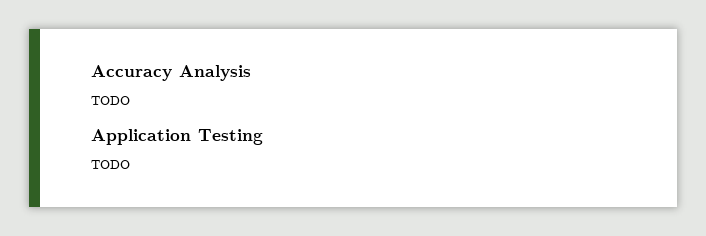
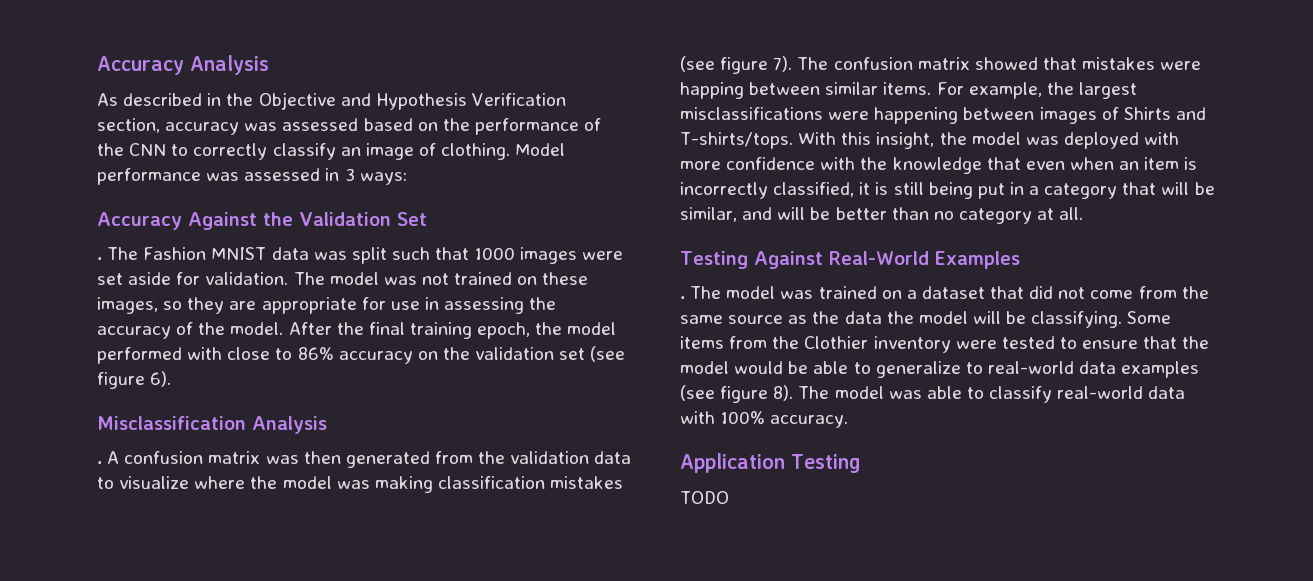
  Accuracy Analysis
- TODO
+ As described in the Objective and Hypothesis Verification section, accuracy was assessed based on the performance of the CNN to correctly classify an image of clothing. Model performance was assessed in 3 ways:
+ Accuracy Against the Validation Set
+ . The Fashion MNIST data was split such that 1000 images were set aside for validation. The model was not trained on these images, so they are appropriate for use in assessing the accuracy of the model. After the final training epoch, the model performed with close to 86% accuracy on the validation set (see figure 6).
+ Misclassification Analysis
+ . A confusion matrix was then generated from the validation data to visualize where the model was making classification mistakes (see figure 7). The confusion matrix showed that mistakes were happing between similar items. For example, the largest misclassifications were happening between images of Shirts and T-shirts/tops. With this insight, the model was deployed with more confidence with the knowledge that even when an item is incorrectly classified, it is still being put in a category that will be similar, and will be better than no category at all.
+ Testing Against Real-World Examples
+ . The model was trained on a dataset that did not come from the same source as the data the model will be classifying. Some items from the Clothier inventory were tested to ensure that the model would be able to generalize to real-world data examples (see figure 8). The model was able to classify real-world data with 100% accuracy.

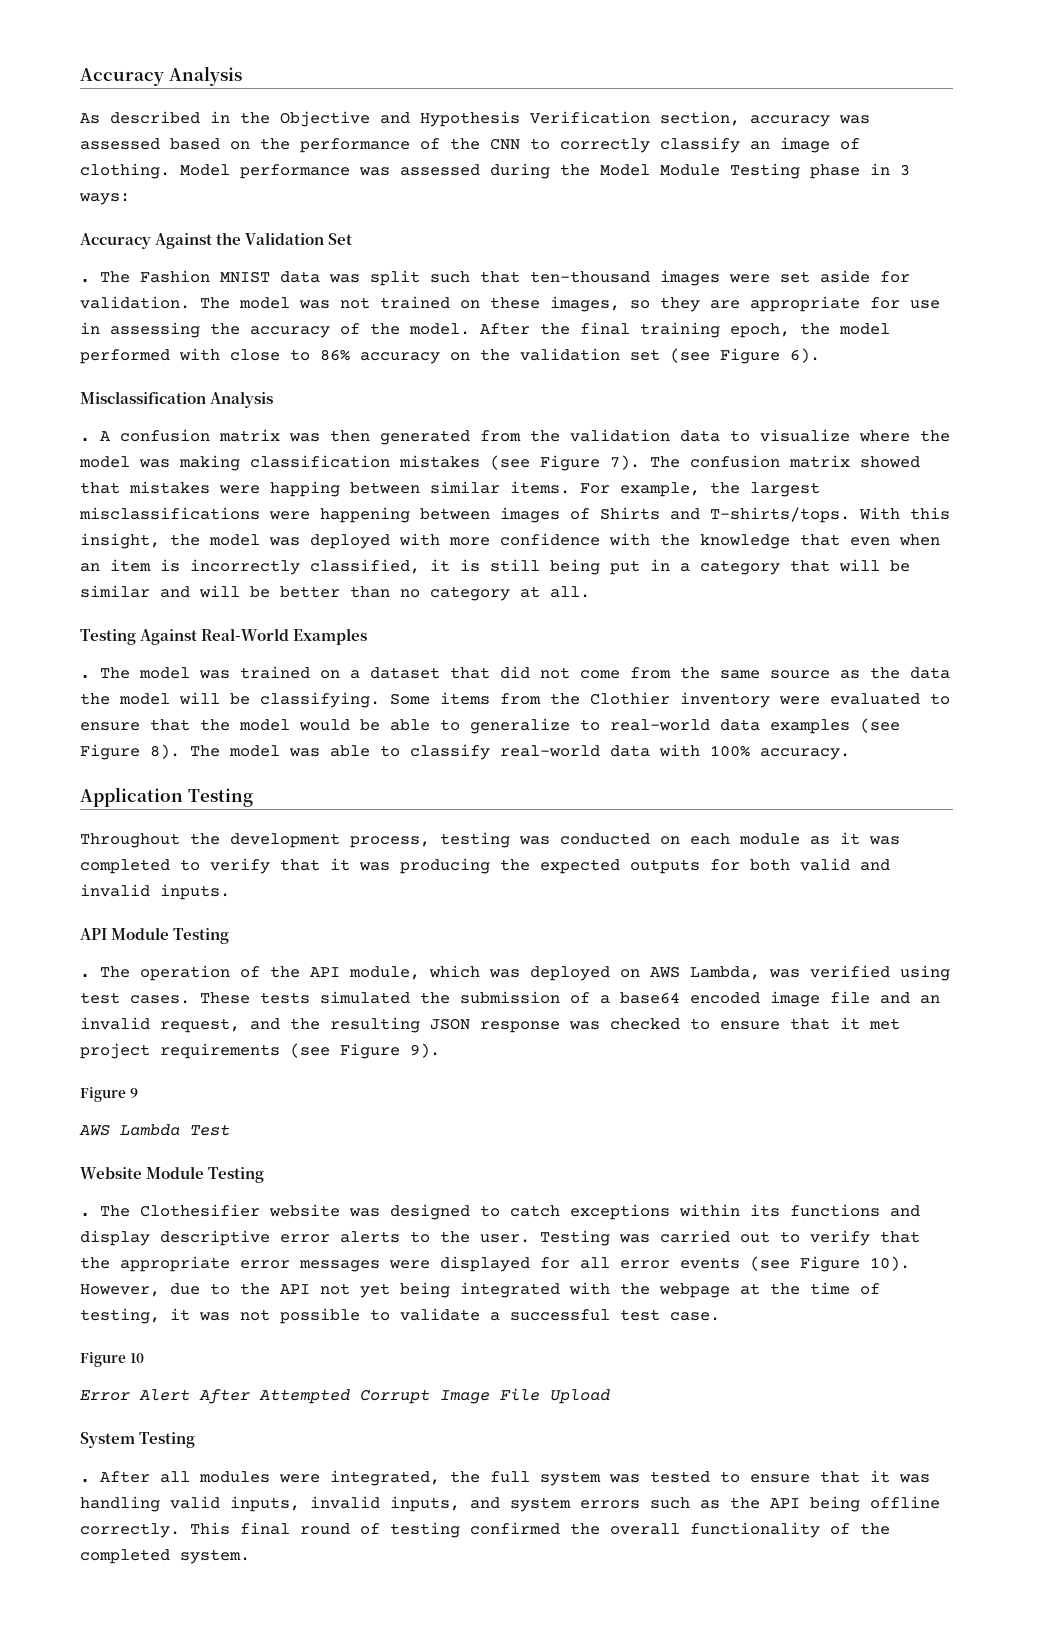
- Model performance was assessed in 3 ways:
+ Model performance was assessed during the Model Module Testing phase in 3 ways:
- The Fashion MNIST data was split such that 1000 images were set aside for validation.
+ The Fashion MNIST data was split such that ten-thousand images were set aside for validation.
- After the final training epoch, the model performed with close to 86% accuracy on the validation set (see figure 6).
+ After the final training epoch, the model performed with close to 86% accuracy on the validation set (see Figure 6).
- A confusion matrix was then generated from the validation data to visualize where the model was making classification mistakes (see figure 7).
+ A confusion matrix was then generated from the validation data to visualize where the model was making classification mistakes (see Figure 7).
- With this insight, the model was deployed with more confidence with the knowledge that even when an item is incorrectly classified, it is still being put in a category that will be similar, and will be better than no category at all.
+ With this insight, the model was deployed with more confidence with the knowledge that even when an item is incorrectly classified, it is still being put in a category that will be similar and will be better than no category at all.
- Some items from the Clothier inventory were tested to ensure that the model would be able to generalize to real-world data examples (see figure 8).
+ Some items from the Clothier inventory were evaluated to ensure that the model would be able to generalize to real-world data examples (see Figure 8).
- TODO
+ Throughout the development process, testing was conducted on each module as it was completed to verify that it was producing the expected outputs for both valid and invalid inputs.
+ API Module Testing
+ . The operation of the API module, which was deployed on AWS Lambda, was verified using test cases. These tests simulated the submission of a base64 encoded image file and an invalid request, and the resulting JSON response was checked to ensure that it met project requirements (see Figure 9).
+ Figure 9
+ AWS Lambda Test
+ Website Module Testing
+ . The Clothesifier website was designed to catch exceptions within its functions and display descriptive error alerts to the user. Testing was carried out to verify that the appropriate error messages were displayed for all error events (see Figure 10). However, due to the API not yet being integrated with the webpage at the time of testing, it was not possible to validate a successful test case.
+ Figure 10
+ Error Alert After Attempted Corrupt Image File Upload
+ System Testing
+ . After all modules were integrated, the full system was tested to ensure that it was handling valid inputs, invalid inputs, and system errors such as the API being offline correctly. This final round of testing confirmed the overall functionality of the completed system.

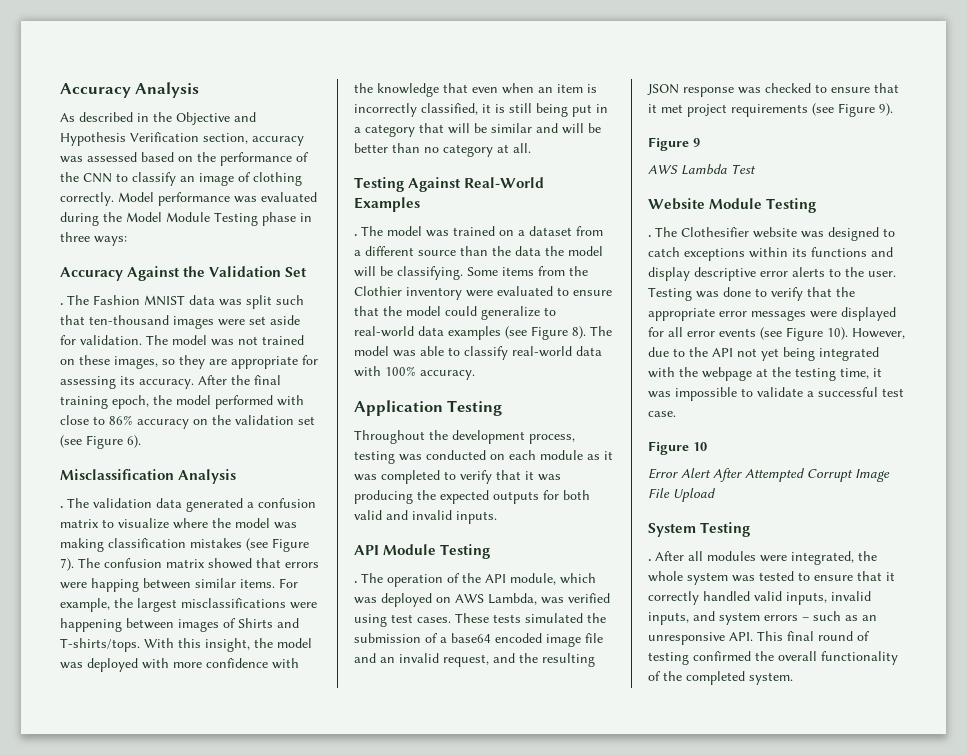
- As described in the Objective and Hypothesis Verification section, accuracy was assessed based on the performance of the CNN to correctly classify an image of clothing.
+ As described in the Objective and Hypothesis Verification section, accuracy was assessed based on the performance of the CNN to classify an image of clothing correctly.
- Model performance was assessed during the Model Module Testing phase in 3 ways:
+ Model performance was evaluated during the Model Module Testing phase in three ways:
- The model was not trained on these images, so they are appropriate for use in assessing the accuracy of the model.
+ The model was not trained on these images, so they are appropriate for assessing its accuracy.
- A confusion matrix was then generated from the validation data to visualize where the model was making classification mistakes (see Figure 7).
+ The validation data generated a confusion matrix to visualize where the model was making classification mistakes (see Figure 7).
- The confusion matrix showed that mistakes were happing between similar items.
+ The confusion matrix showed that errors were happing between similar items.
- The model was trained on a dataset that did not come from the same source as the data the model will be classifying.
+ The model was trained on a dataset from a different source than the data the model will be classifying.
- Some items from the Clothier inventory were evaluated to ensure that the model would be able to generalize to real-world data examples (see Figure 8).
+ Some items from the Clothier inventory were evaluated to ensure that the model could generalize to real-world data examples (see Figure 8).
- Testing was carried out to verify that the appropriate error messages were displayed for all error events (see Figure 10).
+ Testing was done to verify that the appropriate error messages were displayed for all error events (see Figure 10).
- However, due to the API not yet being integrated with the webpage at the time of testing, it was not possible to validate a successful test case.
+ However, due to the API not yet being integrated with the webpage at the testing time, it was impossible to validate a successful test case.
- After all modules were integrated, the full system was tested to ensure that it was handling valid inputs, invalid inputs, and system errors such as the API being offline correctly. This final round of testing confirmed the overall functionality of the completed system.
+ After all modules were integrated, the whole system was tested to ensure that it correctly handled valid inputs, invalid inputs, and system errors – such as an unresponsive API. This final round of testing confirmed the overall functionality of the completed system.

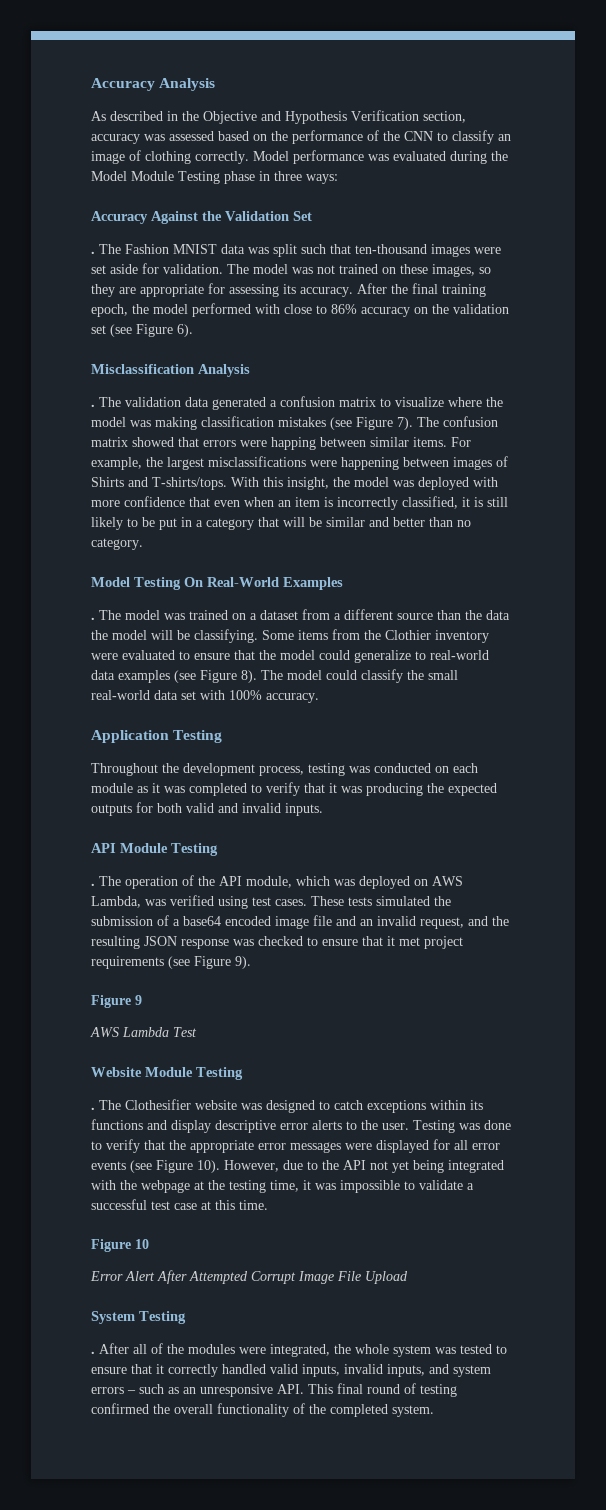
- With this insight, the model was deployed with more confidence with the knowledge that even when an item is incorrectly classified, it is still being put in a category that will be similar and will be better than no category at all.
- Testing Against Real-World Examples
+ With this insight, the model was deployed with more confidence that even when an item is incorrectly classified, it is still likely to be put in a category that will be similar and better than no category.
+ Model Testing On Real-World Examples
- The model was able to classify real-world data with 100% accuracy.
+ The model could classify the small real-world data set with 100% accuracy.
- However, due to the API not yet being integrated with the webpage at the testing time, it was impossible to validate a successful test case.
+ However, due to the API not yet being integrated with the webpage at the testing time, it was impossible to validate a successful test case at this time.
- After all modules were integrated, the whole system was tested to ensure that it correctly handled valid inputs, invalid inputs, and system errors – such as an unresponsive API. This final round of testing confirmed the overall functionality of the completed system.
+ After all of the modules were integrated, the whole system was tested to ensure that it correctly handled valid inputs, invalid inputs, and system errors – such as an unresponsive API. This final round of testing confirmed the overall functionality of the completed system.

